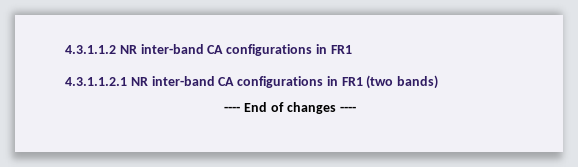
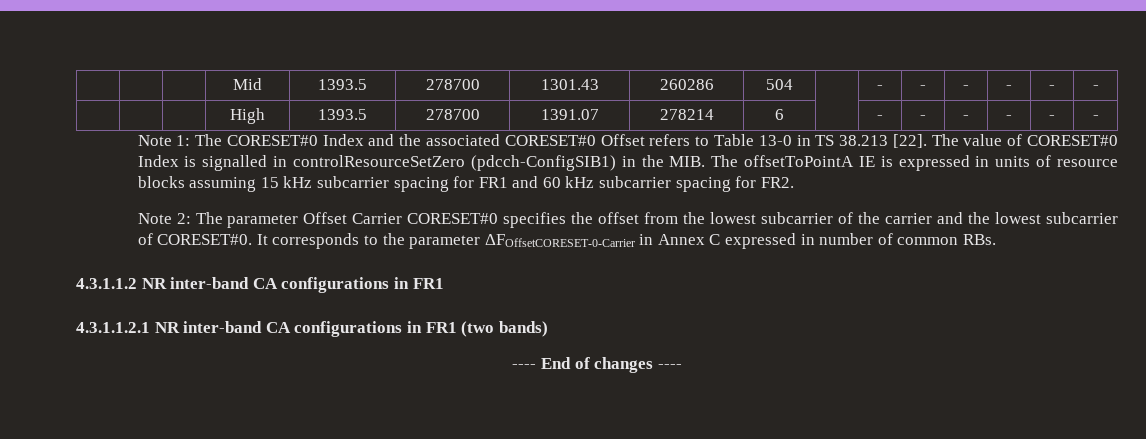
+ | | | Mid | 1393.5 | 278700 | 1301.43 | 260286 | 504 | | - | - | - | - | - | -
+ | | | High | 1393.5 | 278700 | 1391.07 | 278214 | 6 | | - | - | - | - | - | -
+ Note 1: The CORESET#0 Index and the associated CORESET#0 Offset refers to Table 13-0 in TS 38.213 [22]. The value of CORESET#0 Index is signalled in controlResourceSetZero (pdcch-ConfigSIB1) in the MIB. The offsetToPointA IE is expressed in units of resource blocks assuming 15 kHz subcarrier spacing for FR1 and 60 kHz subcarrier spacing for FR2.
+ Note 2: The parameter Offset Carrier CORESET#0 specifies the offset from the lowest subcarrier of the carrier and the lowest subcarrier of CORESET#0. It corresponds to the parameter ΔFOffsetCORESET-0-Carrier in Annex C expressed in number of common RBs.

